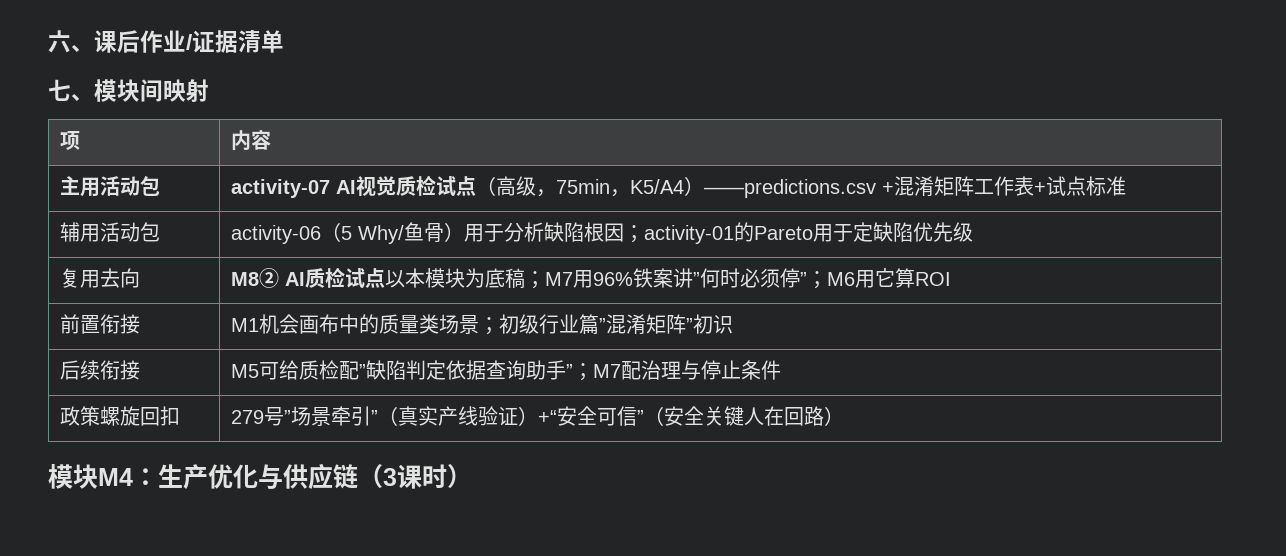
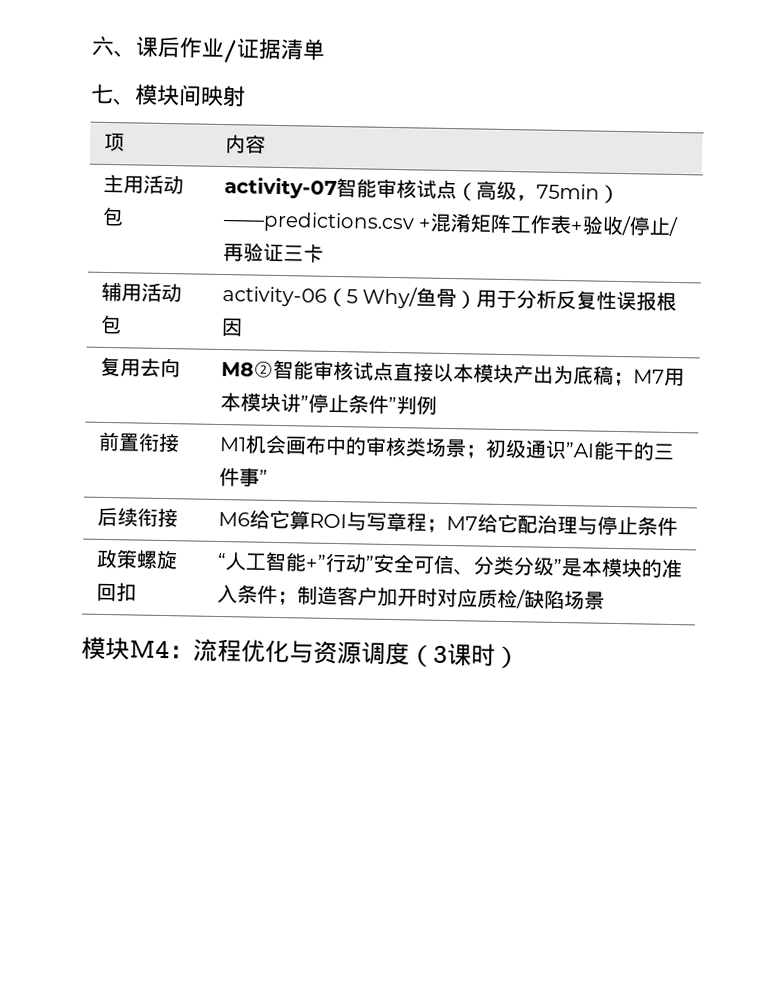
- 主用活动包 | activity-07 AI视觉质检试点（高级，75min，K5/A4）——predictions.csv +混淆矩阵工作表+试点标准
+ 主用活动包 | activity-07智能审核试点（高级，75min）——predictions.csv +混淆矩阵工作表+验收/停止/再验证三卡
- 辅用活动包 | activity-06（5 Why/鱼骨）用于分析缺陷根因；activity-01的Pareto用于定缺陷优先级
+ 辅用活动包 | activity-06（5 Why/鱼骨）用于分析反复性误报根因
- 复用去向 | M8② AI质检试点以本模块为底稿；M7用96%铁案讲”何时必须停”；M6用它算ROI
+ 复用去向 | M8②智能审核试点直接以本模块产出为底稿；M7用本模块讲”停止条件”判例
- 前置衔接 | M1机会画布中的质量类场景；初级行业篇”混淆矩阵”初识
- 后续衔接 | M5可给质检配”缺陷判定依据查询助手”；M7配治理与停止条件
+ 前置衔接 | M1机会画布中的审核类场景；初级通识”AI能干的三件事”
+ 后续衔接 | M6给它算ROI与写章程；M7给它配治理与停止条件
- 政策螺旋回扣 | 279号”场景牵引”（真实产线验证）+“安全可信”（安全关键人在回路）
- 模块M4：生产优化与供应链（3课时）
+ 政策螺旋回扣 | “人工智能+”行动”安全可信、分类分级”是本模块的准入条件；制造客户加开时对应质检/缺陷场景
+ 模块M4：流程优化与资源调度（3课时）

